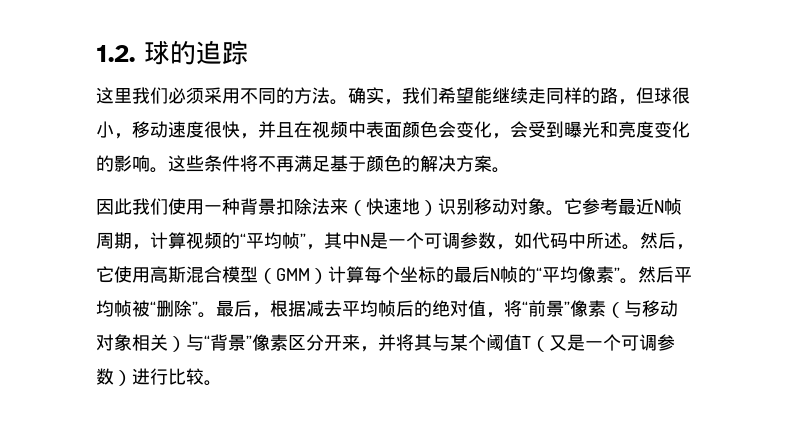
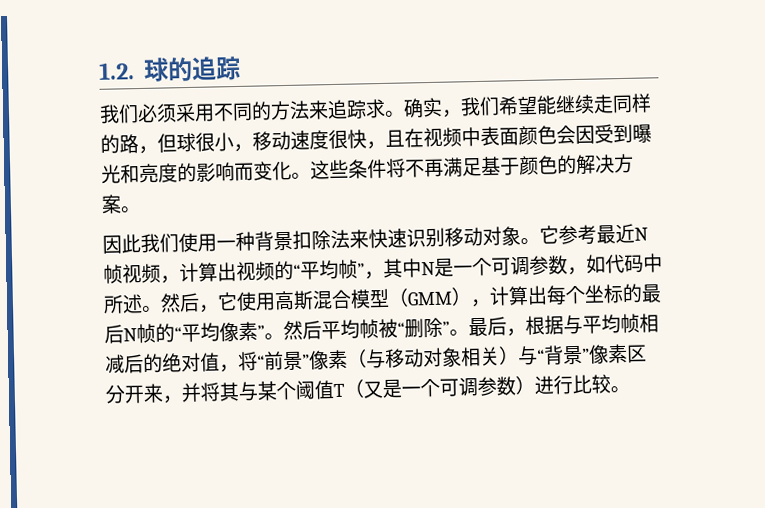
- 这里我们必须采用不同的方法。
+ 我们必须采用不同的方法来追踪求。
- 确实，我们希望能继续走同样的路，但球很小，移动速度很快，并且在视频中表面颜色会变化，会受到曝光和亮度变化的影响。
+ 确实，我们希望能继续走同样的路，但球很小，移动速度很快，且在视频中表面颜色会因受到曝光和亮度的影响而变化。
- 因此我们使用一种背景扣除法来（快速地）识别移动对象。
+ 因此我们使用一种背景扣除法来快速识别移动对象。
- 它参考最近N帧周期，计算视频的“平均帧”，其中N是一个可调参数，如代码中所述。
+ 它参考最近N帧视频，计算出视频的“平均帧”，其中N是一个可调参数，如代码中所述。
- 然后，它使用高斯混合模型（GMM）计算每个坐标的最后N帧的“平均像素”。
+ 然后，它使用高斯混合模型（GMM），计算出每个坐标的最后N帧的“平均像素”。
- 最后，根据减去平均帧后的绝对值，将“前景”像素（与移动对象相关）与“背景”像素区分开来，并将其与某个阈值T（又是一个可调参数）进行比较。
+ 最后，根据与平均帧相减后的绝对值，将“前景”像素（与移动对象相关）与“背景”像素区分开来，并将其与某个阈值T（又是一个可调参数）进行比较。

